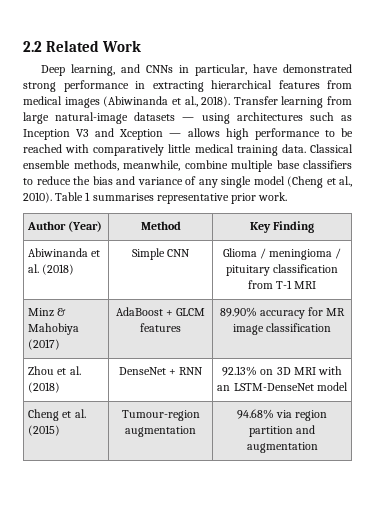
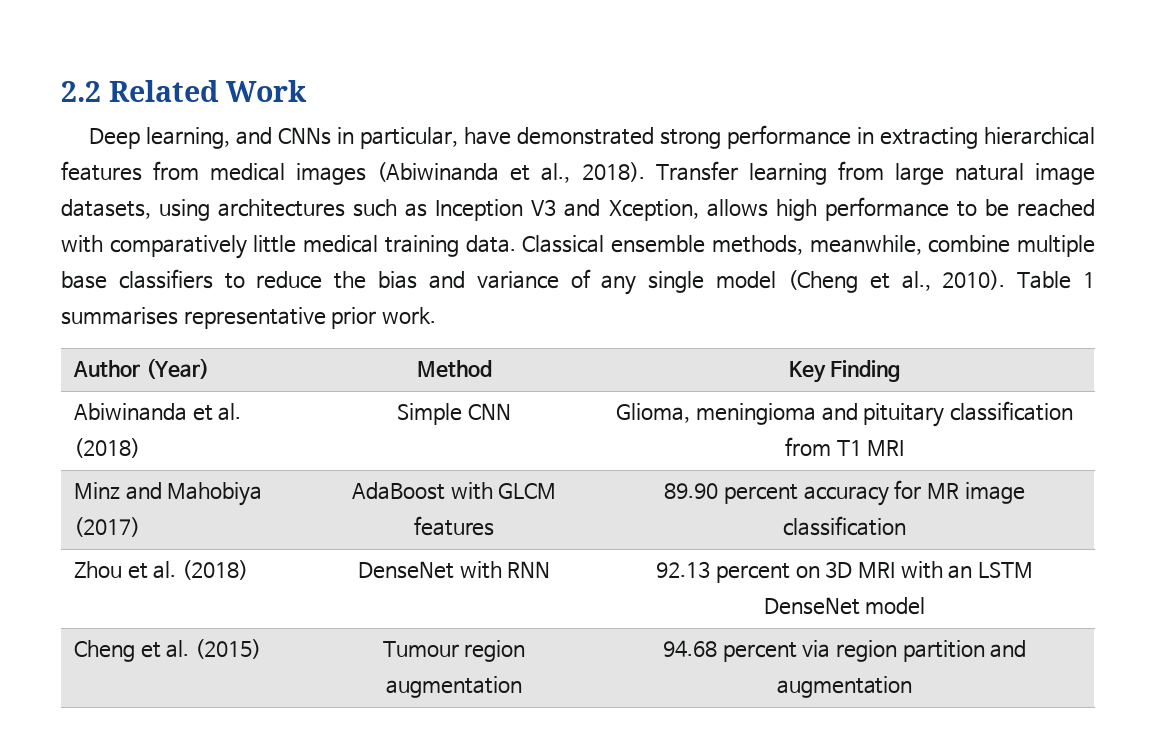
- Transfer learning from large natural-image datasets — using architectures such as Inception V3 and Xception — allows high performance to be reached with comparatively little medical training data.
+ Transfer learning from large natural image datasets, using architectures such as Inception V3 and Xception, allows high performance to be reached with comparatively little medical training data.
- Abiwinanda et al. (2018) | Simple CNN | Glioma / meningioma / pituitary classification from T-1 MRI
+ Abiwinanda et al. (2018) | Simple CNN | Glioma, meningioma and pituitary classification from T1 MRI
- Minz & Mahobiya (2017) | AdaBoost + GLCM features | 89.90% accuracy for MR image classification
+ Minz and Mahobiya (2017) | AdaBoost with GLCM features | 89.90 percent accuracy for MR image classification
- Zhou et al. (2018) | DenseNet + RNN | 92.13% on 3D MRI with an LSTM-DenseNet model
+ Zhou et al. (2018) | DenseNet with RNN | 92.13 percent on 3D MRI with an LSTM DenseNet model
- Cheng et al. (2015) | Tumour-region augmentation | 94.68% via region partition and augmentation
+ Cheng et al. (2015) | Tumour region augmentation | 94.68 percent via region partition and augmentation

